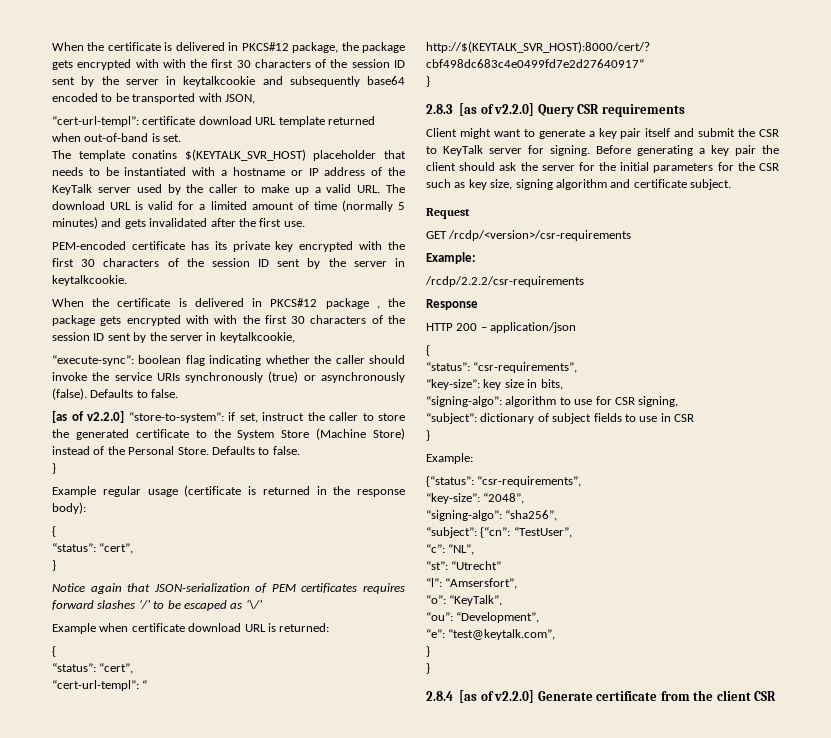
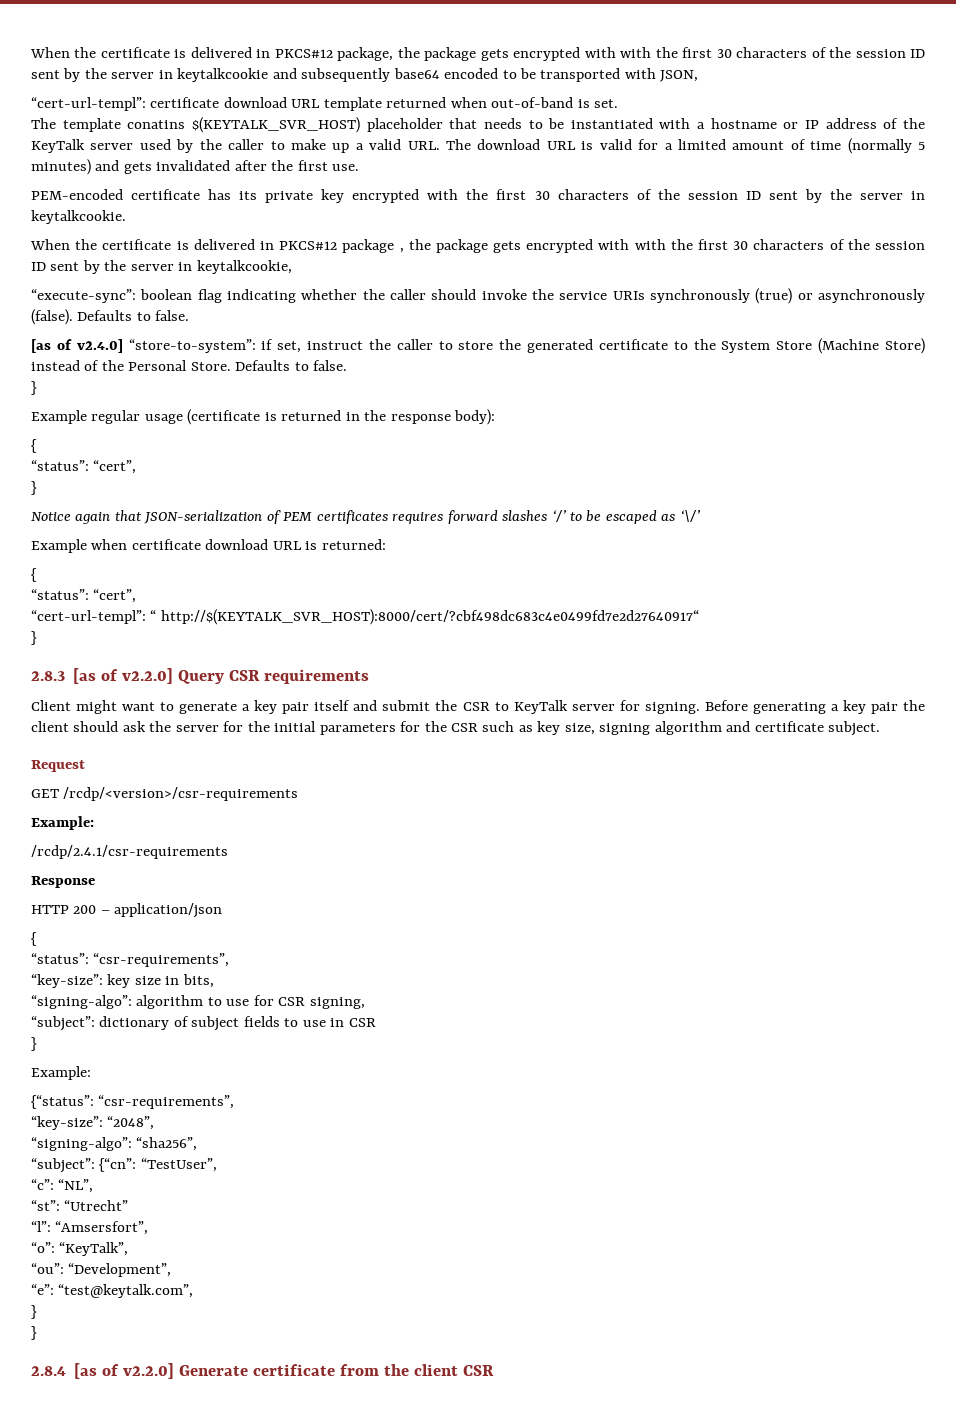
- [as of v2.2.0] “store-to-system”: if set, instruct the caller to store the generated certificate to the System Store (Machine Store) instead of the Personal Store.
+ [as of v2.4.0] “store-to-system”: if set, instruct the caller to store the generated certificate to the System Store (Machine Store) instead of the Personal Store.
- /rcdp/2.2.2/csr-requirements
+ /rcdp/2.4.1/csr-requirements

